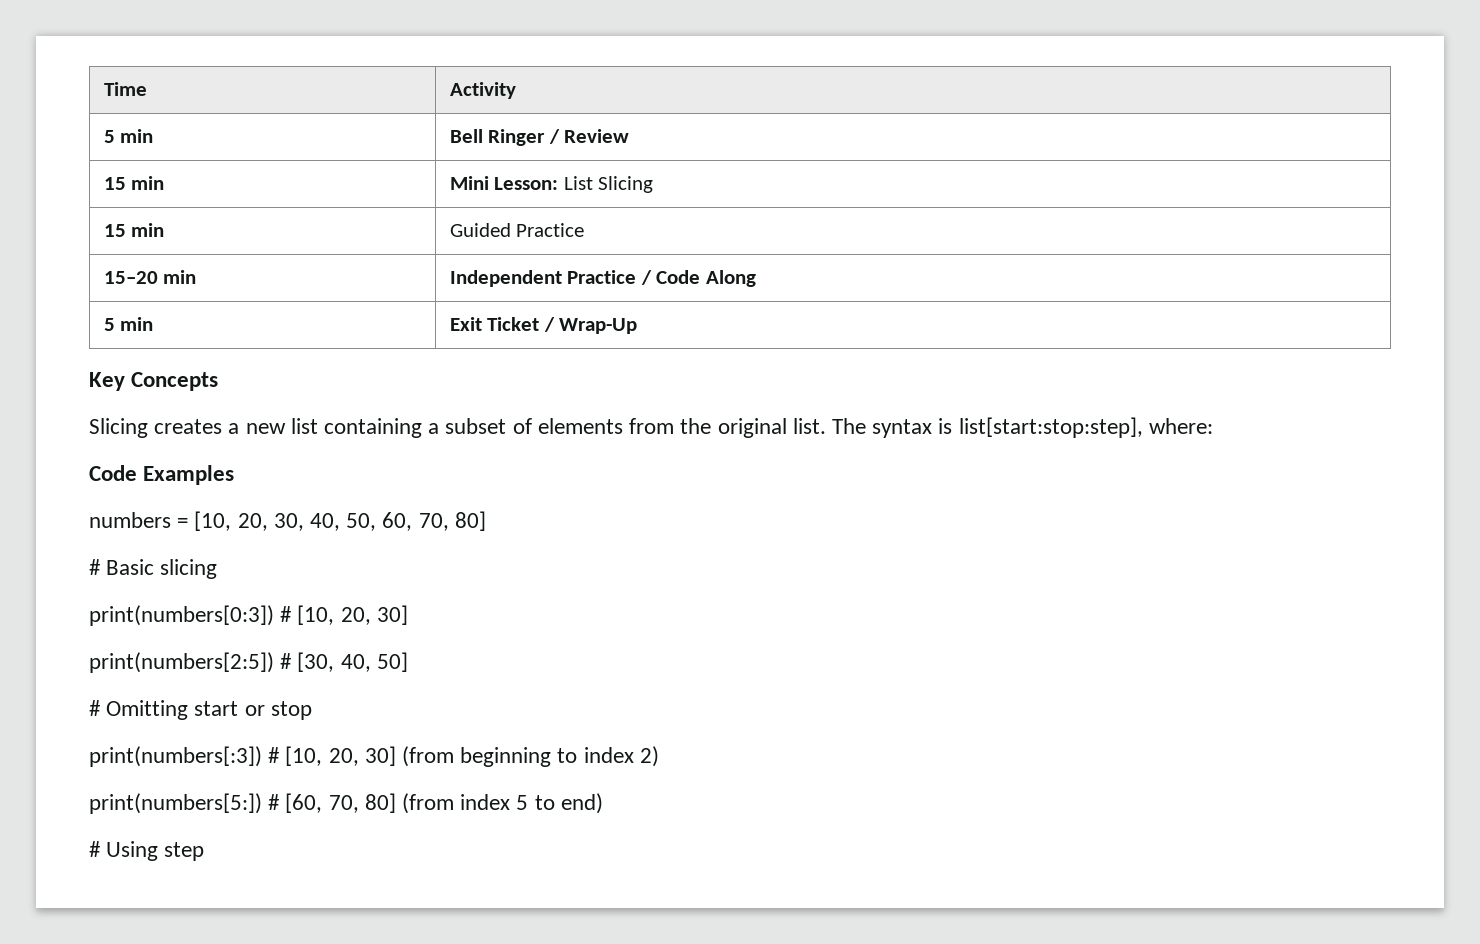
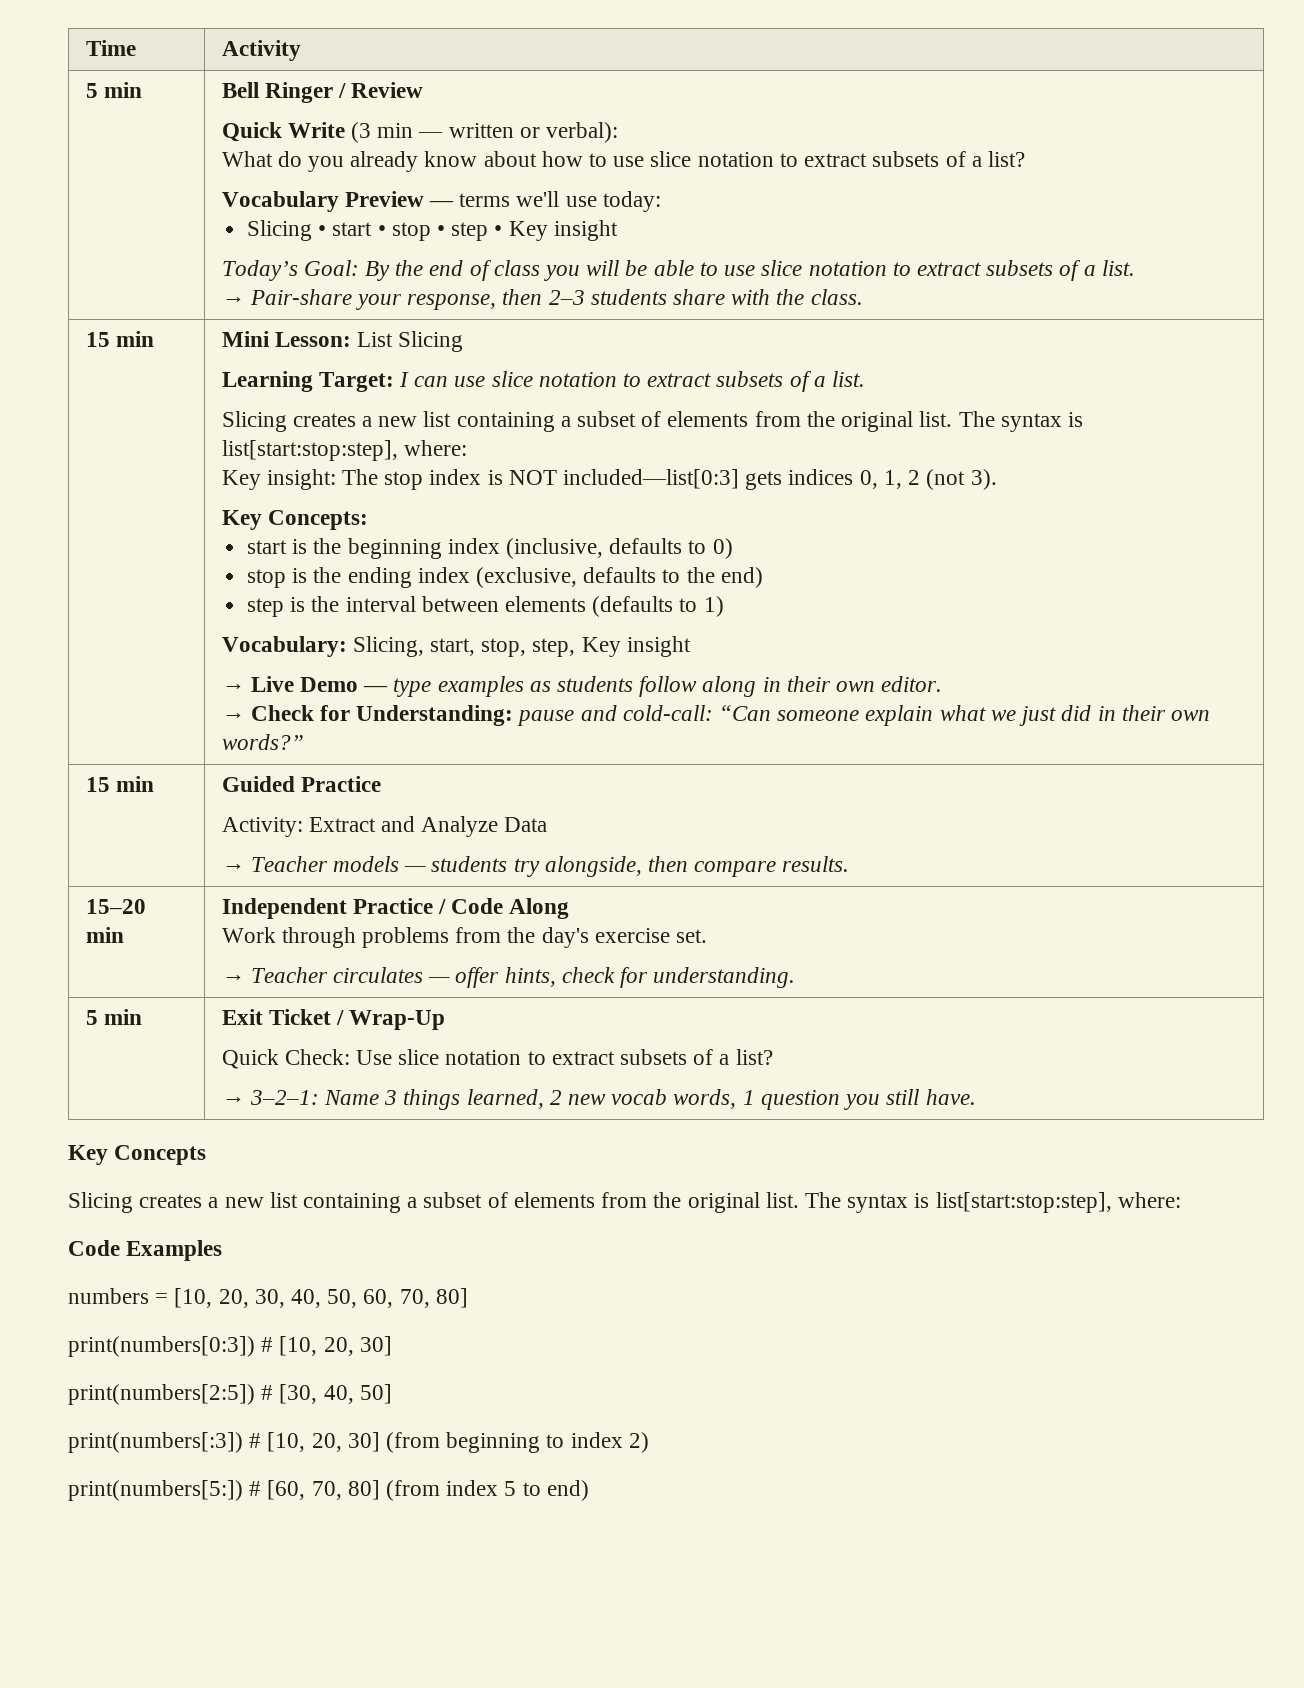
+ Quick Write (3 min — written or verbal):
+ What do you already know about how to use slice notation to extract subsets of a list?
+ Vocabulary Preview — terms we'll use today:
+ Slicing • start • stop • step • Key insight
+ Today’s Goal: By the end of class you will be able to use slice notation to extract subsets of a list.
+ → Pair-share your response, then 2–3 students share with the class.
+ Learning Target: I can use slice notation to extract subsets of a list.
+ Slicing creates a new list containing a subset of elements from the original list. The syntax is list[start:stop:step], where:
+ Key insight: The stop index is NOT included—list[0:3] gets indices 0, 1, 2 (not 3).
+ Key Concepts:
+ start is the beginning index (inclusive, defaults to 0)
+ stop is the ending index (exclusive, defaults to the end)
+ step is the interval between elements (defaults to 1)
+ Vocabulary: Slicing, start, stop, step, Key insight
+ → Live Demo — type examples as students follow along in their own editor.
+ → Check for Understanding: pause and cold-call: “Can someone explain what we just did in their own words?”
  15 min | Guided Practice
+ Activity: Extract and Analyze Data
+ → Teacher models — students try alongside, then compare results.
  15–20 min | Independent Practice / Code Along
+ Work through problems from the day's exercise set.
+ → Teacher circulates — offer hints, check for understanding.
  5 min | Exit Ticket / Wrap-Up
+ Quick Check: Use slice notation to extract subsets of a list?
+ → 3–2–1: Name 3 things learned, 2 new vocab words, 1 question you still have.
- # Basic slicing
- # Omitting start or stop
- # Using step

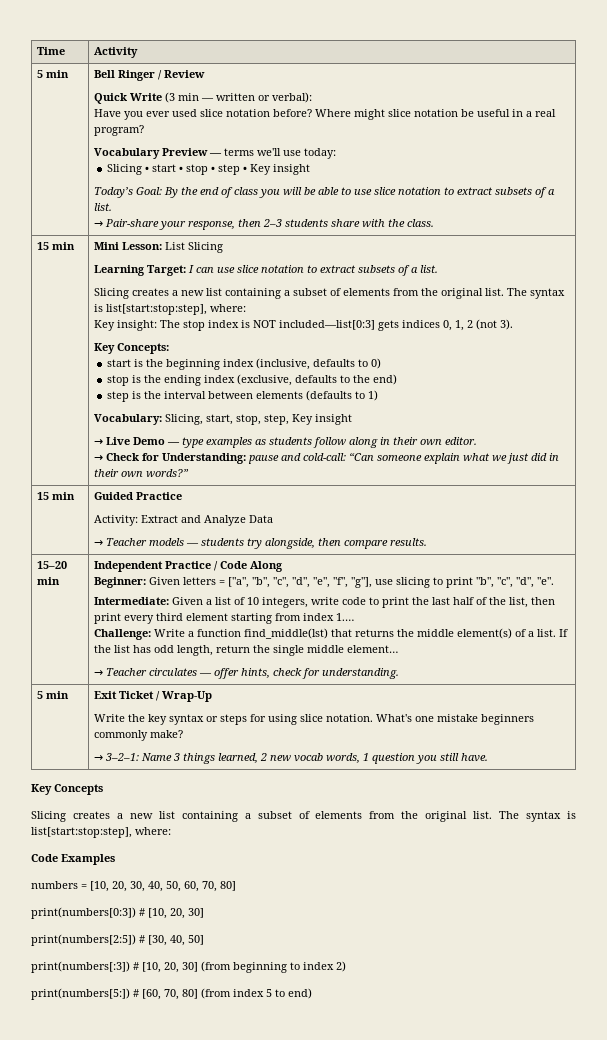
- What do you already know about how to use slice notation to extract subsets of a list?
+ Have you ever used slice notation before? Where might slice notation be useful in a real program?
- Work through problems from the day's exercise set.
+ Beginner: Given letters = ["a", "b", "c", "d", "e", "f", "g"], use slicing to print "b", "c", "d", "e".
+ Intermediate: Given a list of 10 integers, write code to print the last half of the list, then print every third element starting from index 1.…
+ Challenge: Write a function find_middle(lst) that returns the middle element(s) of a list. If the list has odd length, return the single middle element…
  5 min | Exit Ticket / Wrap-Up
- Quick Check: Use slice notation to extract subsets of a list?
+ Write the key syntax or steps for using slice notation. What's one mistake beginners commonly make?

